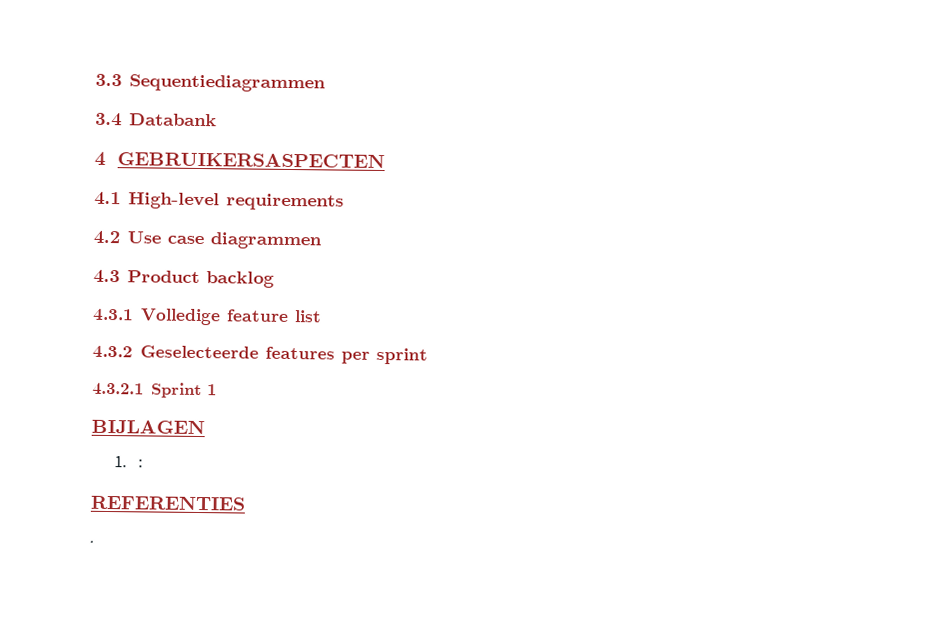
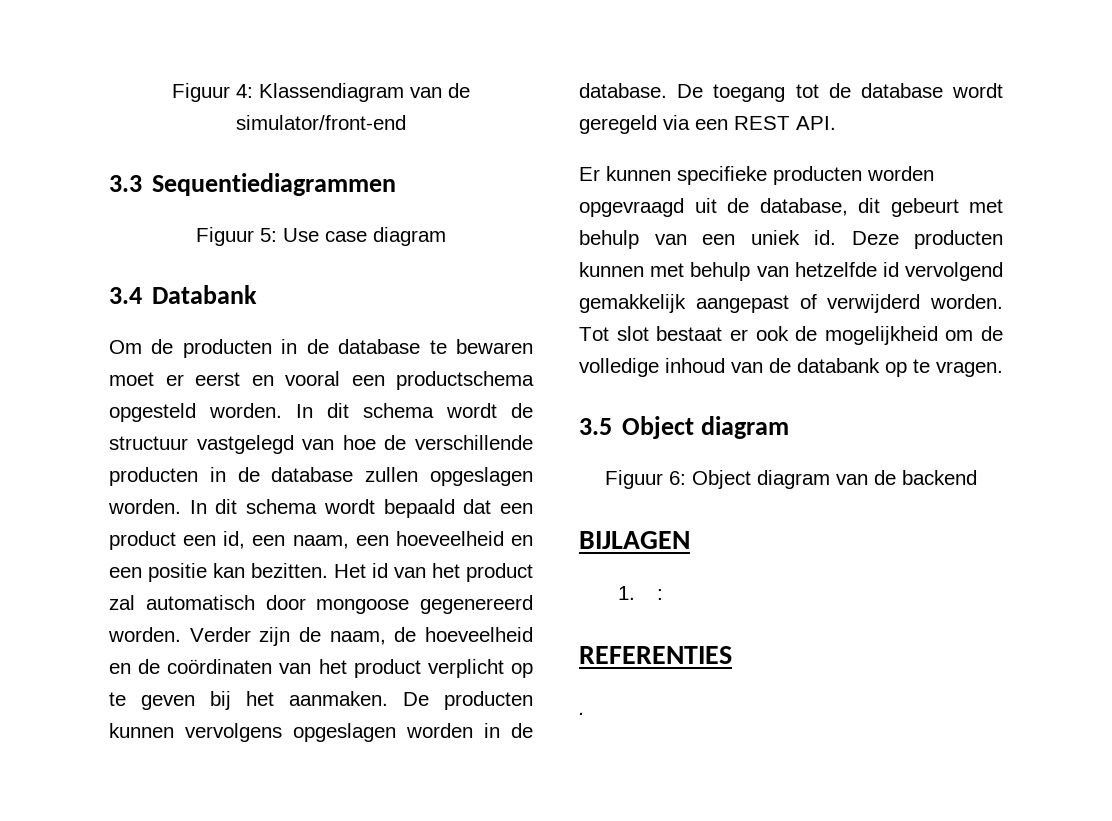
+ Figuur 4: Klassendiagram van de simulator/front-end
  3.3 Sequentiediagrammen
+ Figuur 5: Use case diagram
  3.4 Databank
- 4 GEBRUIKERSASPECTEN
- 4.1 High-level requirements
- 4.2 Use case diagrammen
- 4.3 Product backlog
- 4.3.1 Volledige feature list
- 4.3.2 Geselecteerde features per sprint
- 4.3.2.1 Sprint 1
+ Om de producten in de database te bewaren moet er eerst en vooral een productschema opgesteld worden. In dit schema wordt de structuur vastgelegd van hoe de verschillende producten in de database zullen opgeslagen worden. In dit schema wordt bepaald dat een product een id, een naam, een hoeveelheid en een positie kan bezitten. Het id van het product zal automatisch door mongoose gegenereerd worden. Verder zijn de naam, de hoeveelheid en de coördinaten van het product verplicht op te geven bij het aanmaken. De producten kunnen vervolgens opgeslagen worden in de database. De toegang tot de database wordt geregeld via een REST API.
+ Er kunnen specifieke producten worden opgevraagd uit de database, dit gebeurt met behulp van een uniek id. Deze producten kunnen met behulp van hetzelfde id vervolgend gemakkelijk aangepast of verwijderd worden. Tot slot bestaat er ook de mogelijkheid om de volledige inhoud van de databank op te vragen.
+ 3.5 Object diagram
+ Figuur 6: Object diagram van de backend

